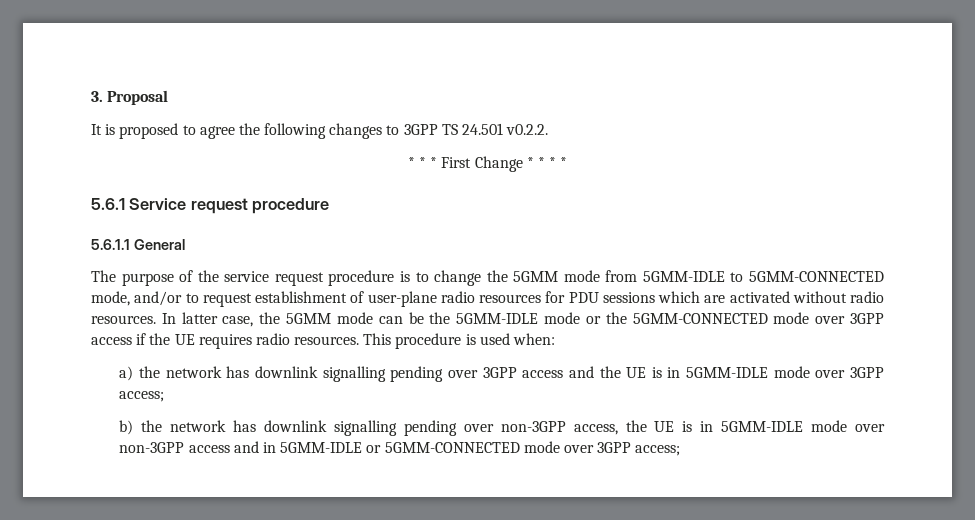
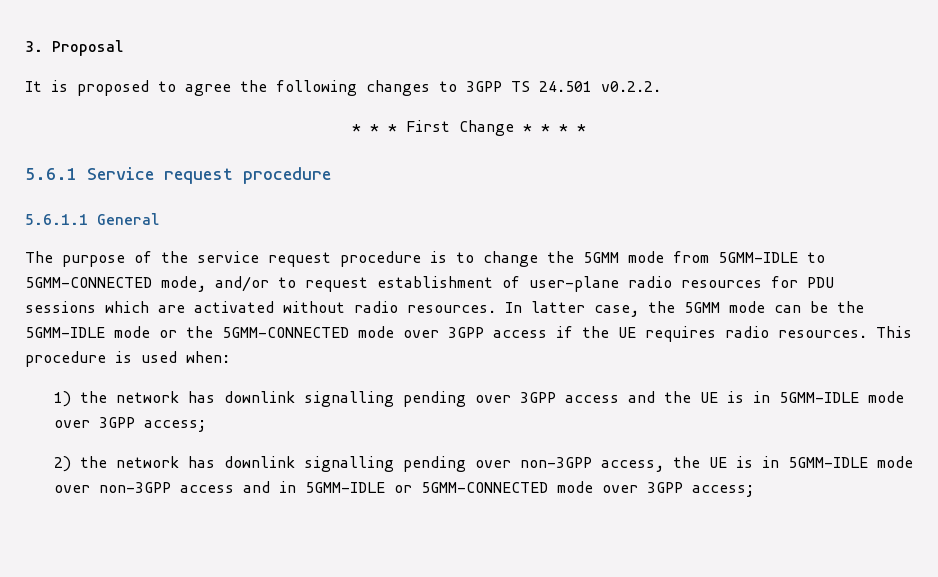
- a) the network has downlink signalling pending over 3GPP access and the UE is in 5GMM-IDLE mode over 3GPP access;
+ 1) the network has downlink signalling pending over 3GPP access and the UE is in 5GMM-IDLE mode over 3GPP access;
- b) the network has downlink signalling pending over non-3GPP access, the UE is in 5GMM-IDLE mode over non-3GPP access and in 5GMM-IDLE or 5GMM-CONNECTED mode over 3GPP access;
+ 2) the network has downlink signalling pending over non-3GPP access, the UE is in 5GMM-IDLE mode over non-3GPP access and in 5GMM-IDLE or 5GMM-CONNECTED mode over 3GPP access;

